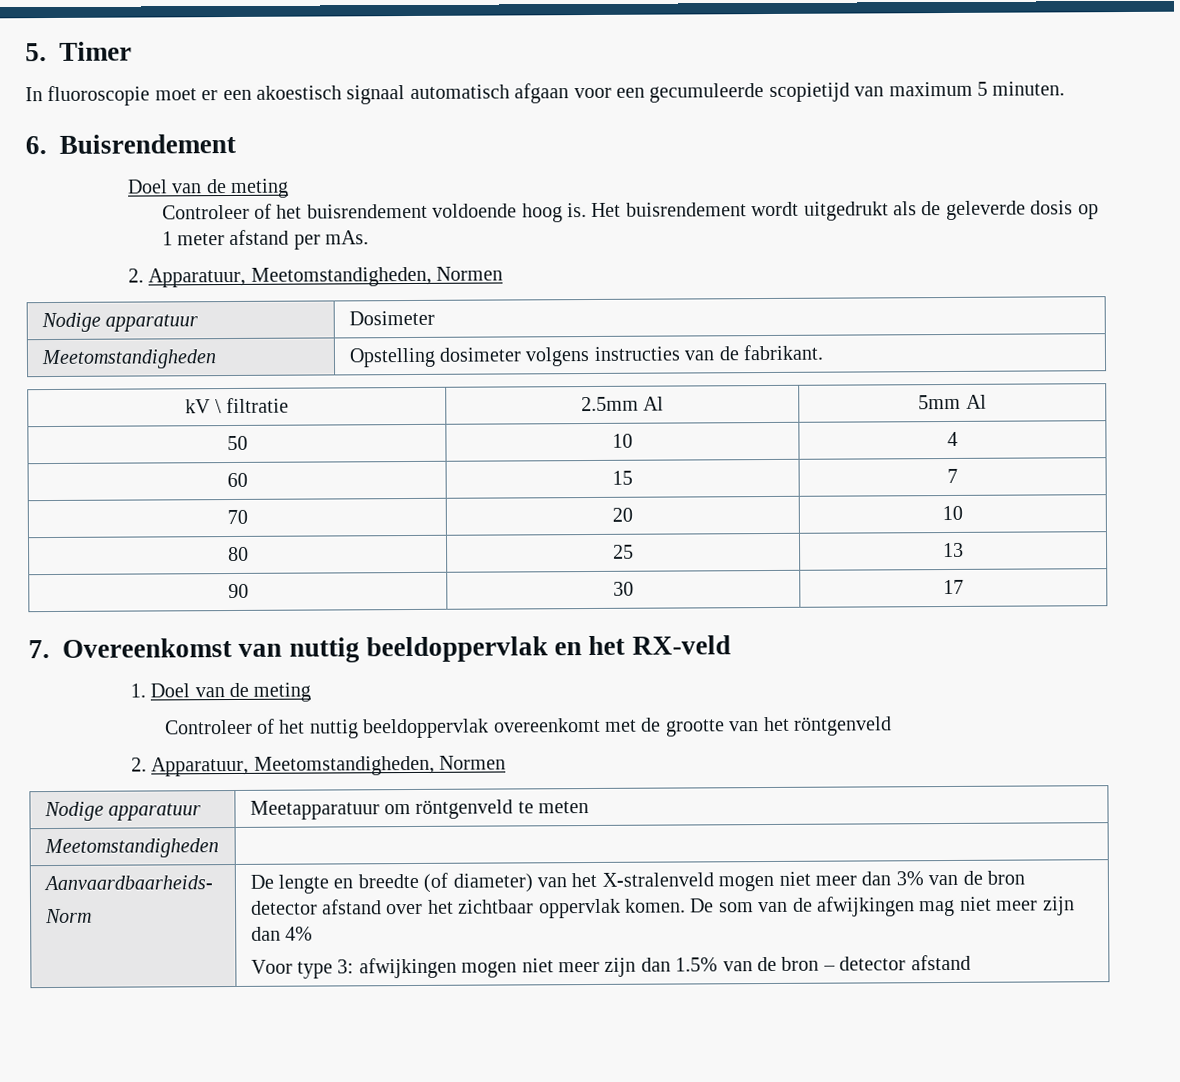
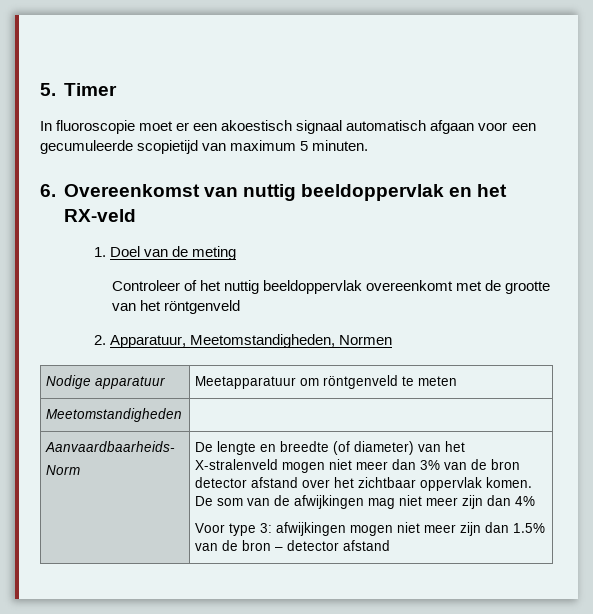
- 6. Buisrendement
- Doel van de meting
- Controleer of het buisrendement voldoende hoog is. Het buisrendement wordt uitgedrukt als de geleverde dosis op 1 meter afstand per mAs.
- 2. Apparatuur, Meetomstandigheden, Normen
- Nodige apparatuur | Dosimeter
- Meetomstandigheden | Opstelling dosimeter volgens instructies van de fabrikant.
- kV \ filtratie | 2.5mm Al | 5mm Al
- 50 | 10 | 4
- 60 | 15 | 7
- 70 | 20 | 10
- 80 | 25 | 13
- 90 | 30 | 17
- 7. Overeenkomst van nuttig beeldoppervlak en het RX-veld
+ 6. Overeenkomst van nuttig beeldoppervlak en het RX-veld

